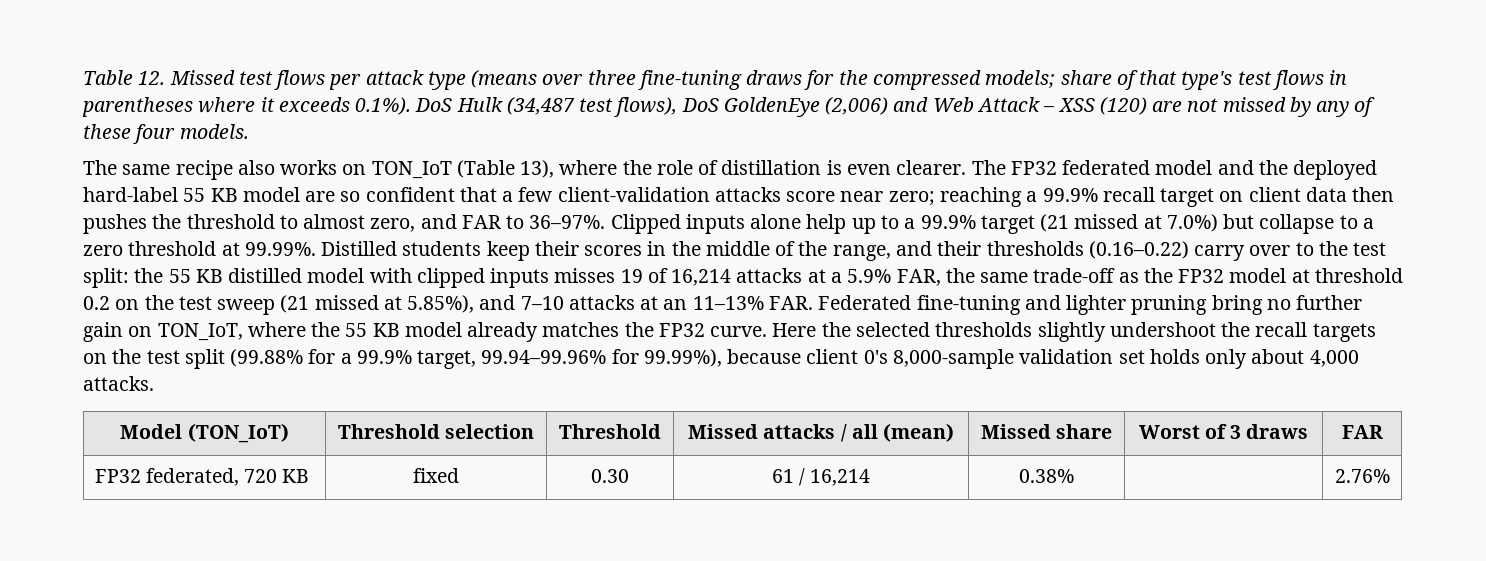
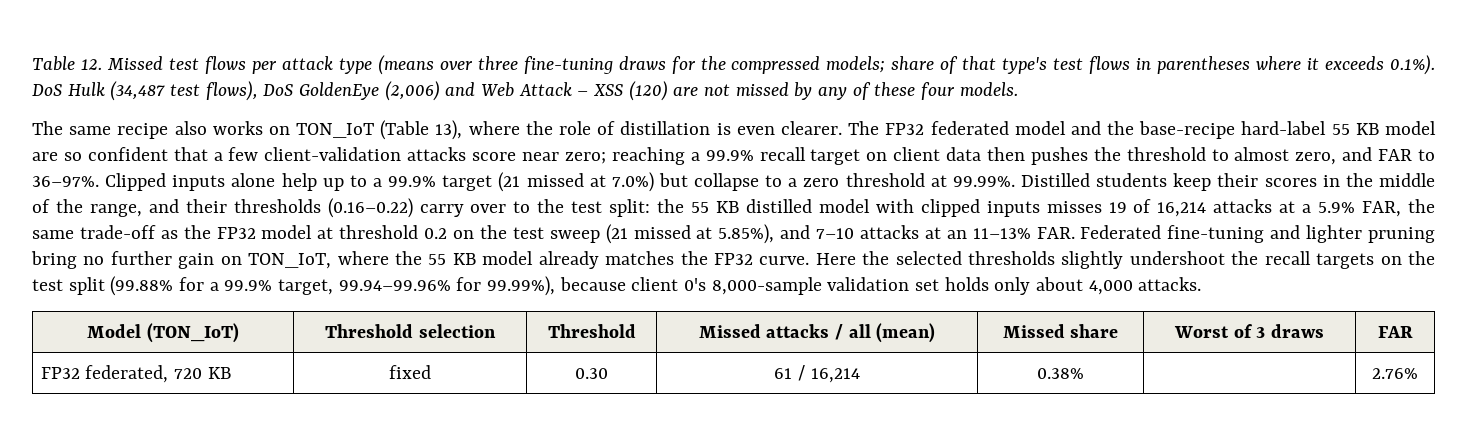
- The FP32 federated model and the deployed hard-label 55 KB model are so confident that a few client-validation attacks score near zero; reaching a 99.9% recall target on client data then pushes the threshold to almost zero, and FAR to 36–97%.
+ The FP32 federated model and the base-recipe hard-label 55 KB model are so confident that a few client-validation attacks score near zero; reaching a 99.9% recall target on client data then pushes the threshold to almost zero, and FAR to 36–97%.

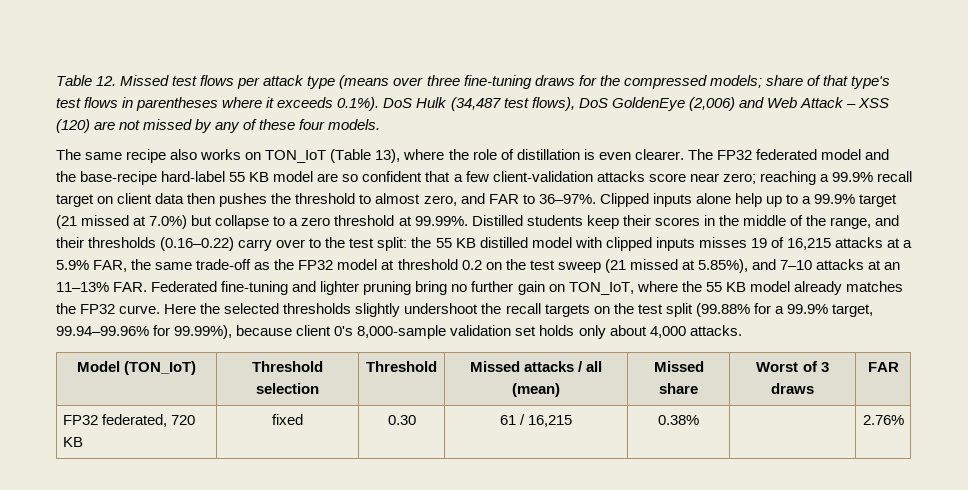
- the 55 KB distilled model with clipped inputs misses 19 of 16,214 attacks at a 5.9% FAR, the same trade-off as the FP32 model at threshold 0.2 on the test sweep (21 missed at 5.85%), and 7–10 attacks at an 11–13% FAR. Federated fine-tuning and lighter pruning bring no further gain on TON_IoT, where the 55 KB model already matches the FP32 curve.
+ the 55 KB distilled model with clipped inputs misses 19 of 16,215 attacks at a 5.9% FAR, the same trade-off as the FP32 model at threshold 0.2 on the test sweep (21 missed at 5.85%), and 7–10 attacks at an 11–13% FAR. Federated fine-tuning and lighter pruning bring no further gain on TON_IoT, where the 55 KB model already matches the FP32 curve.
- FP32 federated, 720 KB | fixed | 0.30 | 61 / 16,214 | 0.38% | | 2.76%
+ FP32 federated, 720 KB | fixed | 0.30 | 61 / 16,215 | 0.38% | | 2.76%

